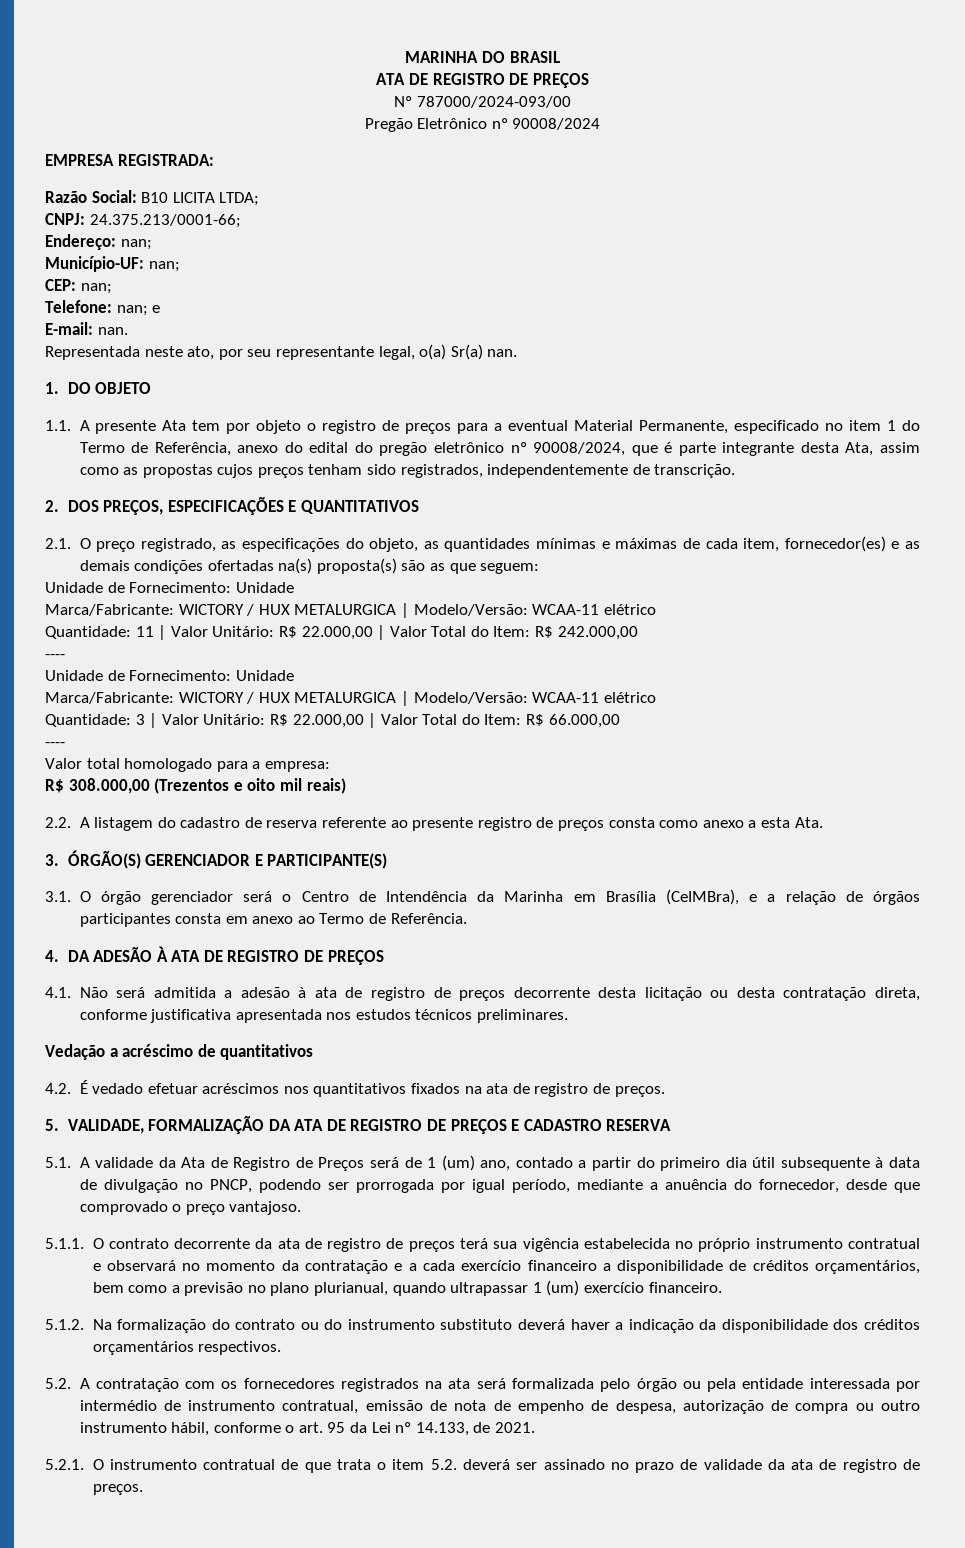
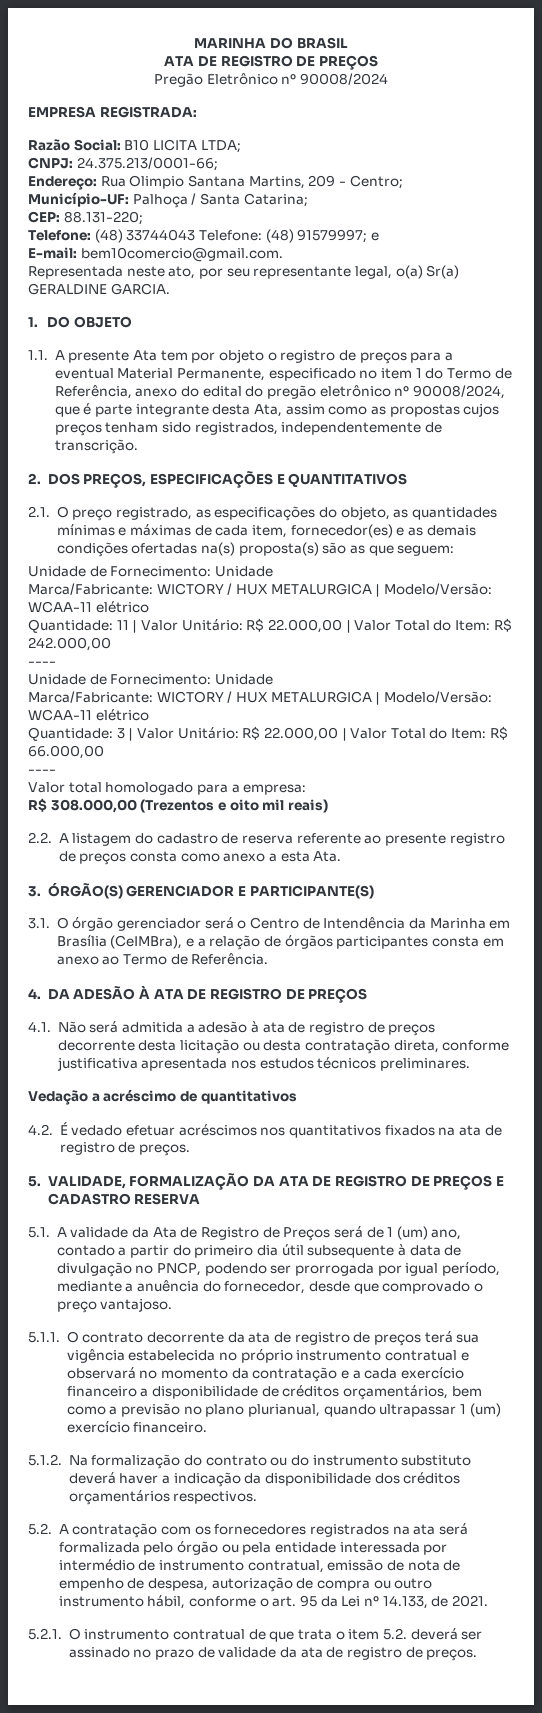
- Nº 787000/2024-093/00
- Endereço: nan;
- Município-UF: nan;
+ Endereço: Rua Olimpio Santana Martins, 209 - Centro;
+ Município-UF: Palhoça / Santa Catarina;
- CEP: nan;
- Telefone: nan; e
+ CEP: 88.131-220;
+ Telefone: (48) 33744043 Telefone: (48) 91579997; e
- E-mail: nan.
+ E-mail: bem10comercio@gmail.com.
- Representada neste ato, por seu representante legal, o(a) Sr(a) nan.
+ Representada neste ato, por seu representante legal, o(a) Sr(a) GERALDINE GARCIA.

